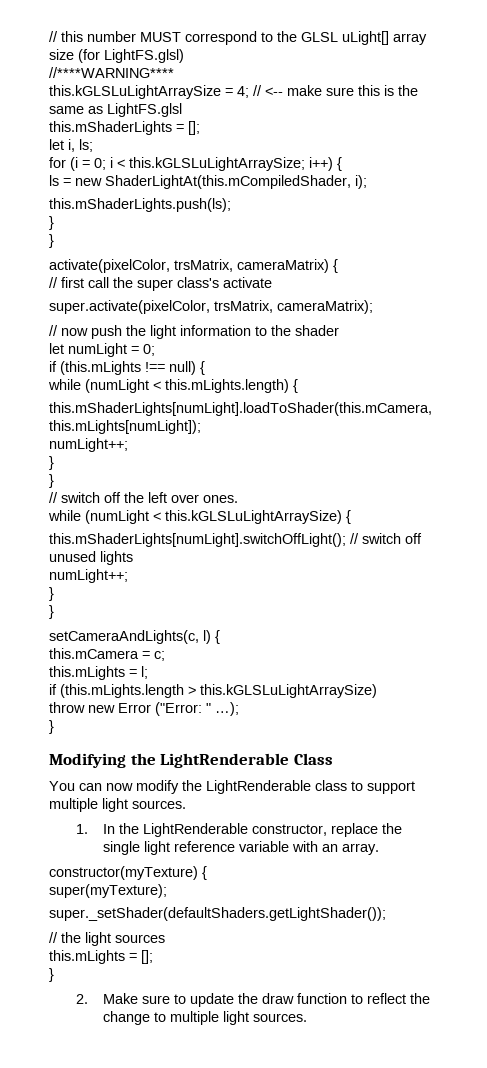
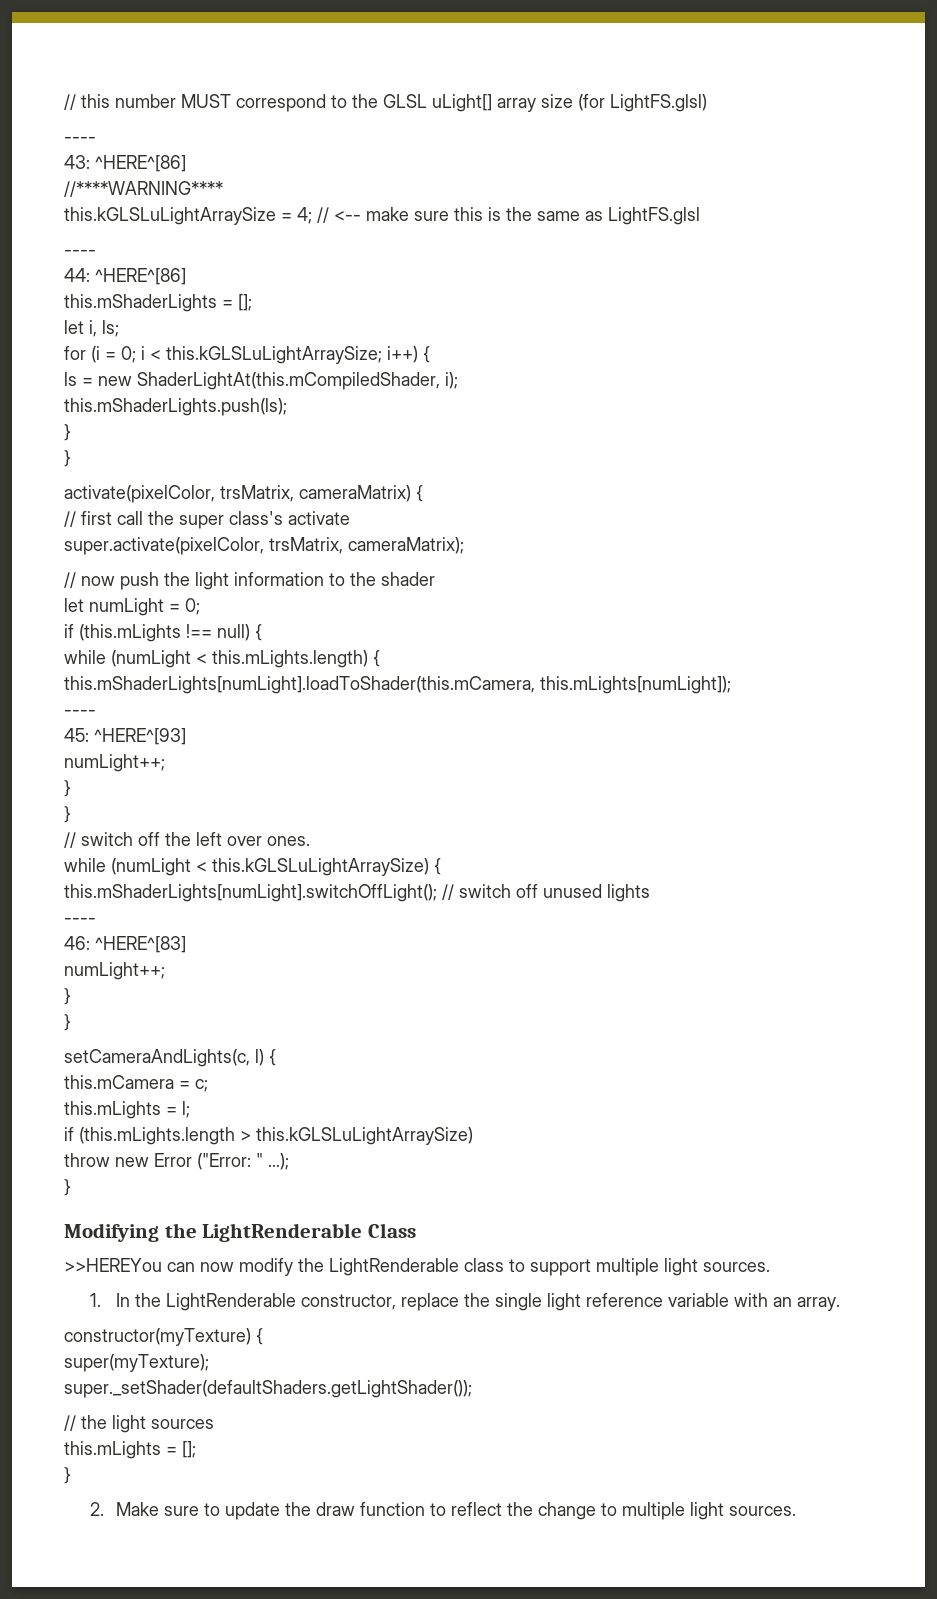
  // this number MUST correspond to the GLSL uLight[] array size (for LightFS.glsl)
+ ----
+ 43: ^HERE^[86]
  this.kGLSLuLightArraySize = 4; // <-- make sure this is the same as LightFS.glsl
+ ----
+ 44: ^HERE^[86]
  this.mShaderLights[numLight].loadToShader(this.mCamera, this.mLights[numLight]);
+ ----
+ 45: ^HERE^[93]
  this.mShaderLights[numLight].switchOffLight(); // switch off unused lights
+ ----
+ 46: ^HERE^[83]
- You can now modify the LightRenderable class to support multiple light sources.
+ >>HEREYou can now modify the LightRenderable class to support multiple light sources.

